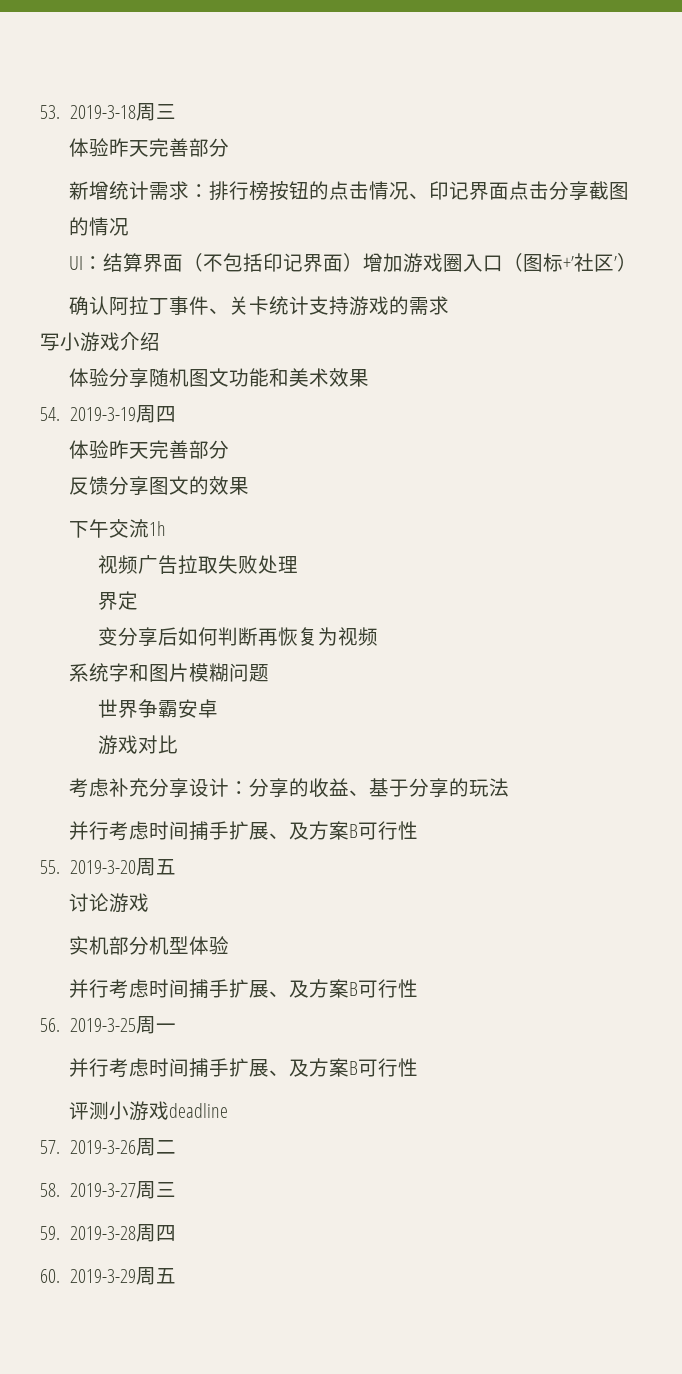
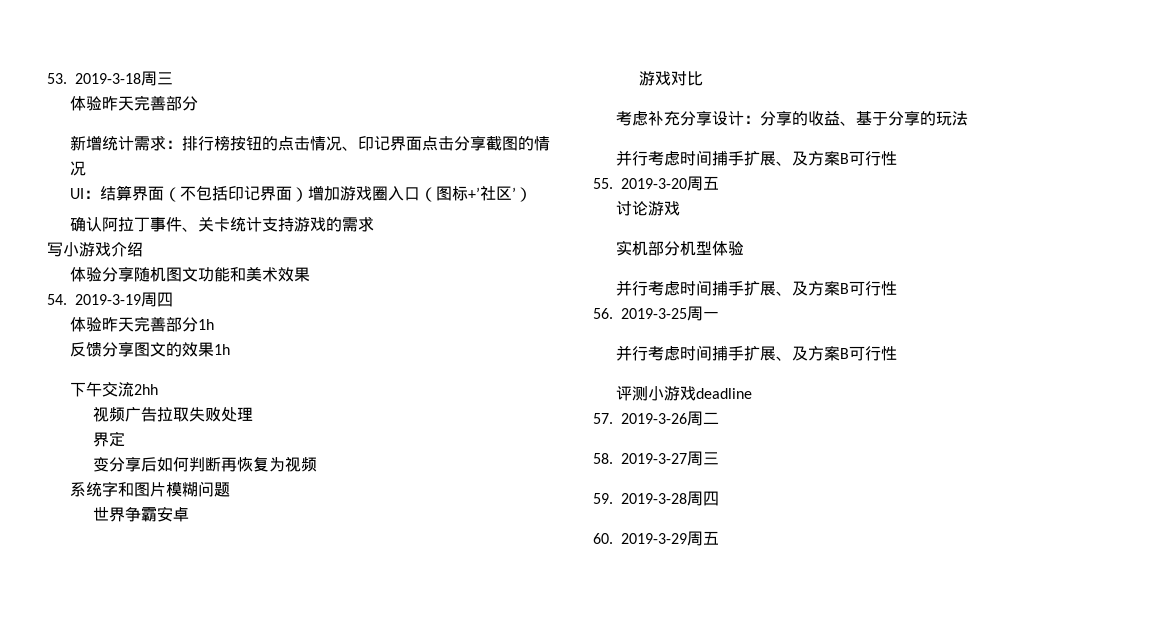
  54. 2019-3-19周四
- 体验昨天完善部分
+ 体验昨天完善部分1h
- 反馈分享图文的效果
+ 反馈分享图文的效果1h
- 下午交流1h
+ 下午交流2hh

